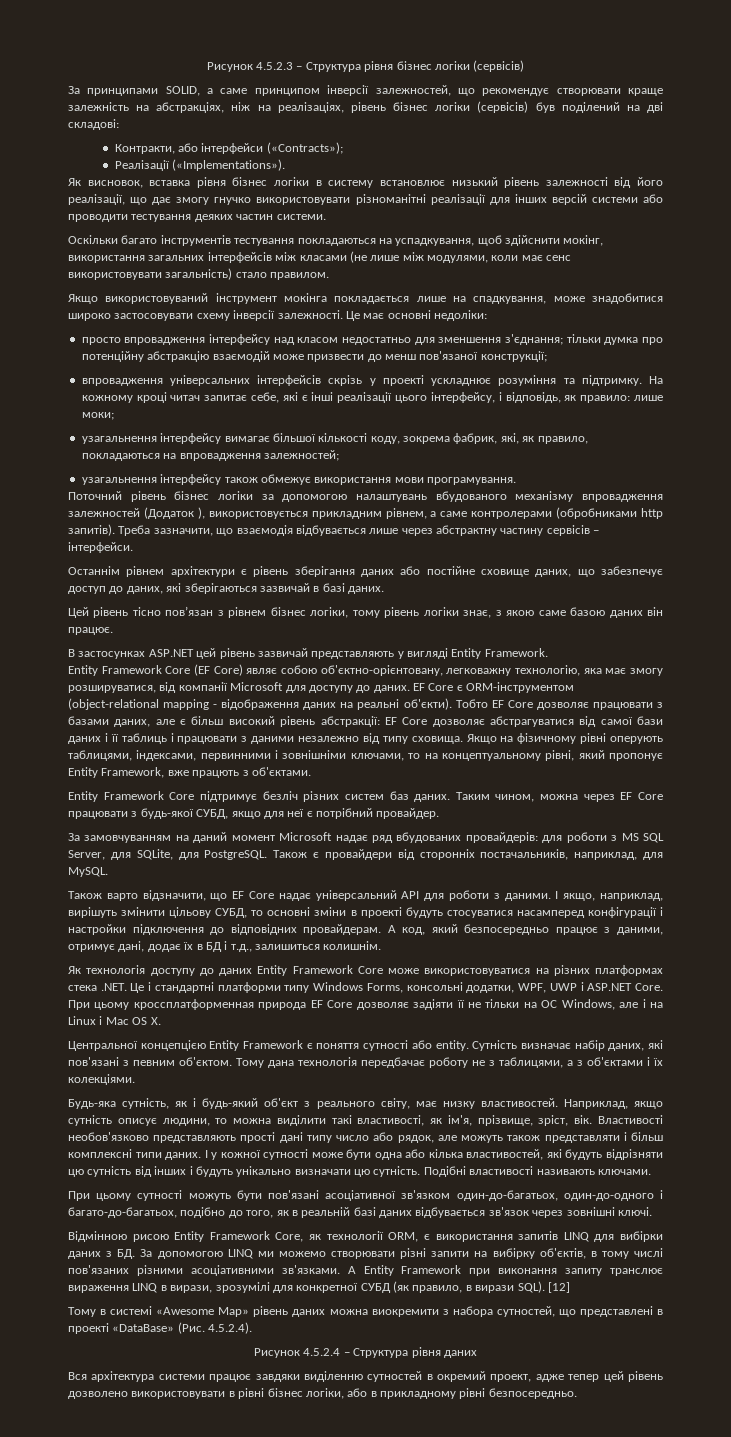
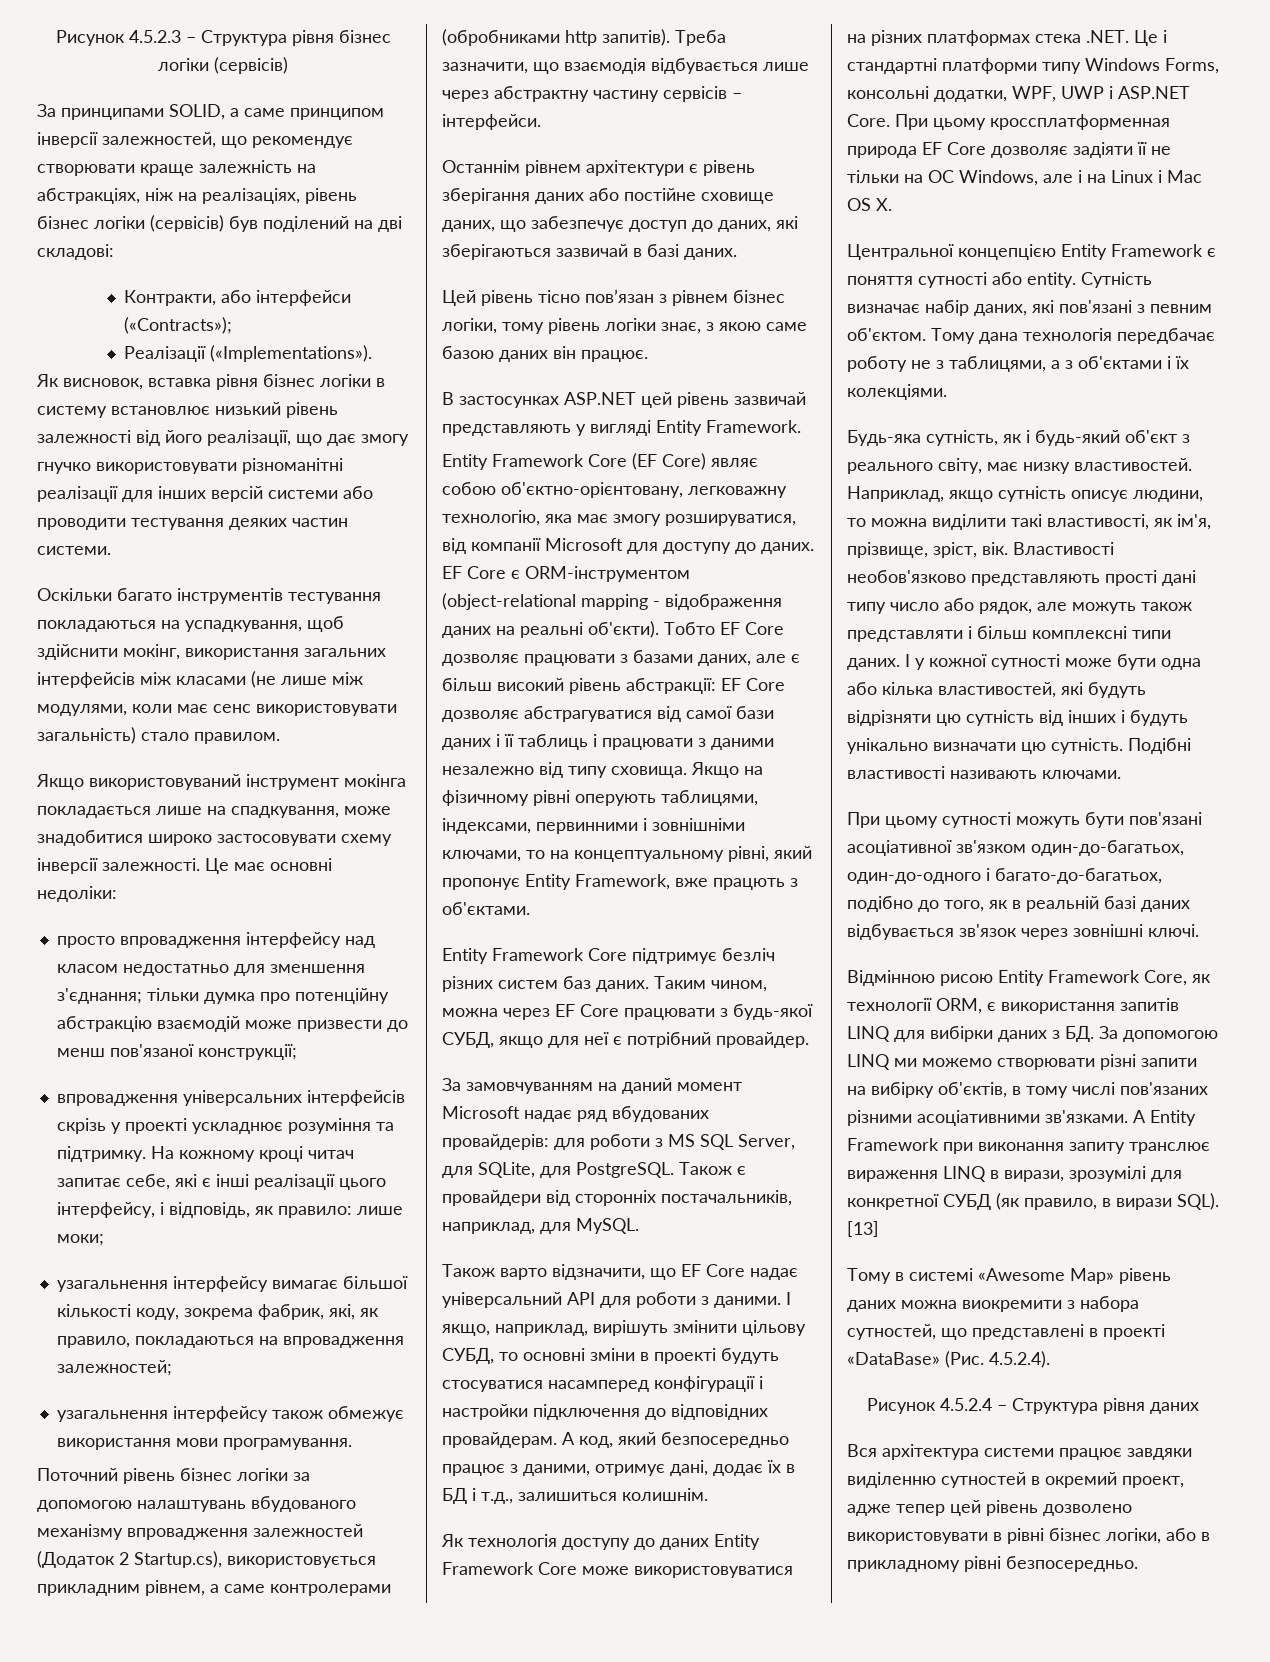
- Поточний рівень бізнес логіки за допомогою налаштувань вбудованого механізму впровадження залежностей (Додаток ), використовується прикладним рівнем, а саме контролерами (обробниками http запитів).
+ Поточний рівень бізнес логіки за допомогою налаштувань вбудованого механізму впровадження залежностей (Додаток 2 Startup.cs), використовується прикладним рівнем, а саме контролерами (обробниками http запитів).
- [12]
+ [13]

